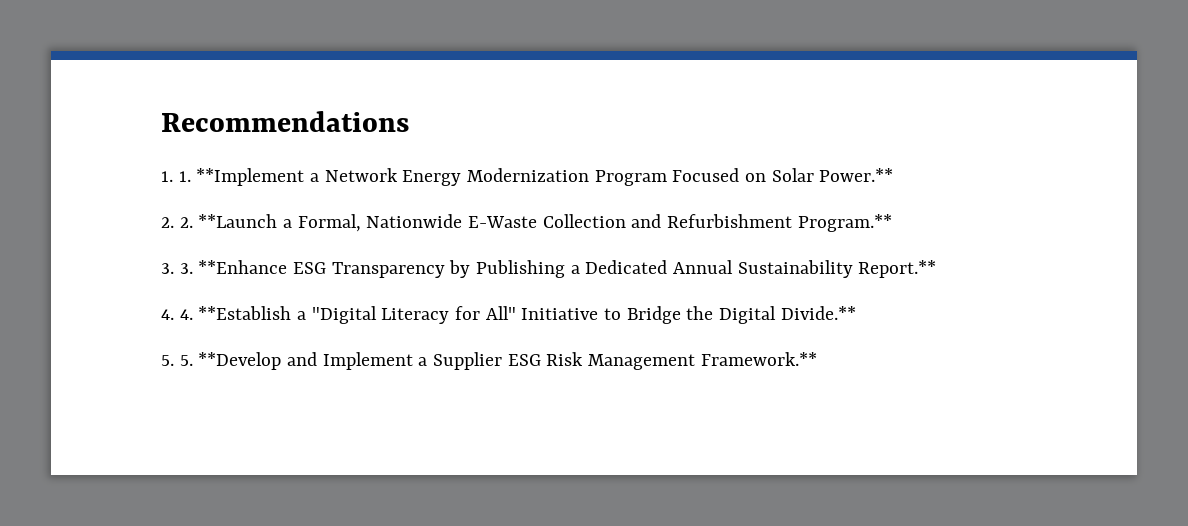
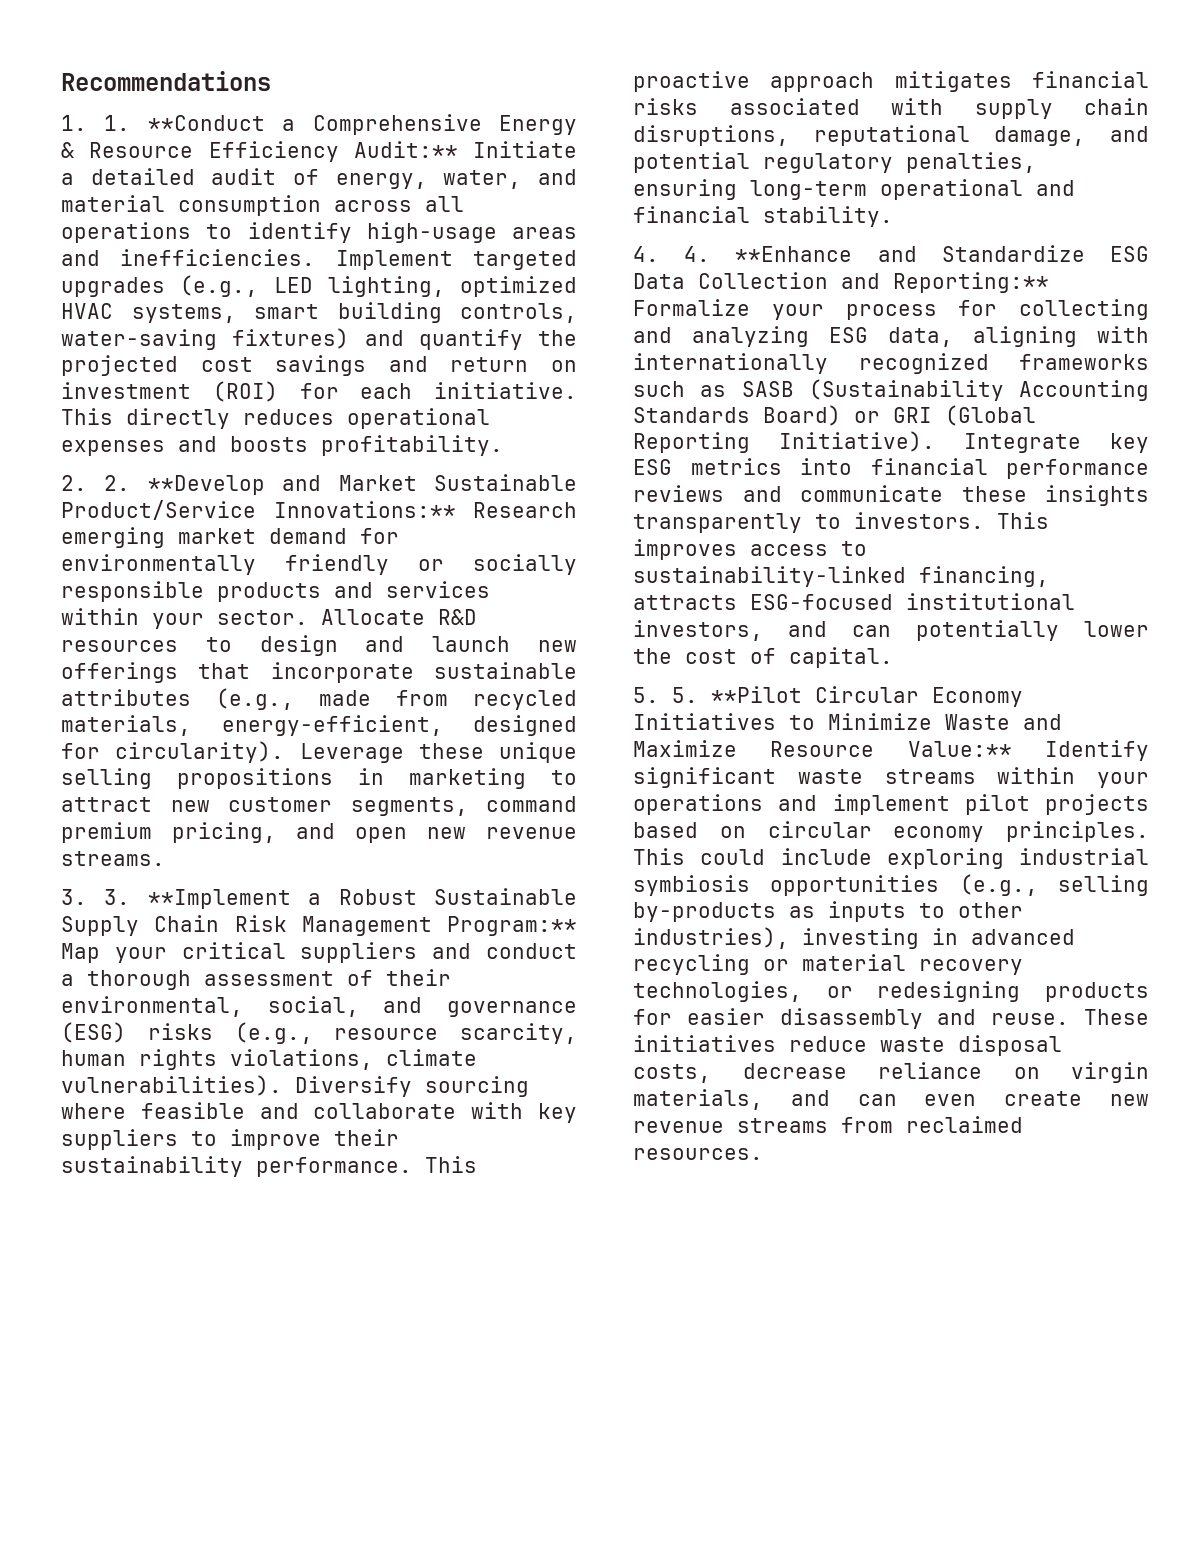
- 1. 1. **Implement a Network Energy Modernization Program Focused on Solar Power.**
- 2. 2. **Launch a Formal, Nationwide E-Waste Collection and Refurbishment Program.**
- 3. 3. **Enhance ESG Transparency by Publishing a Dedicated Annual Sustainability Report.**
- 4. 4. **Establish a "Digital Literacy for All" Initiative to Bridge the Digital Divide.**
- 5. 5. **Develop and Implement a Supplier ESG Risk Management Framework.**
+ 1. 1. **Conduct a Comprehensive Energy & Resource Efficiency Audit:** Initiate a detailed audit of energy, water, and material consumption across all operations to identify high-usage areas and inefficiencies. Implement targeted upgrades (e.g., LED lighting, optimized HVAC systems, smart building controls, water-saving fixtures) and quantify the projected cost savings and return on investment (ROI) for each initiative. This directly reduces operational expenses and boosts profitability.
+ 2. 2. **Develop and Market Sustainable Product/Service Innovations:** Research emerging market demand for environmentally friendly or socially responsible products and services within your sector. Allocate R&D resources to design and launch new offerings that incorporate sustainable attributes (e.g., made from recycled materials, energy-efficient, designed for circularity). Leverage these unique selling propositions in marketing to attract new customer segments, command premium pricing, and open new revenue streams.
+ 3. 3. **Implement a Robust Sustainable Supply Chain Risk Management Program:** Map your critical suppliers and conduct a thorough assessment of their environmental, social, and governance (ESG) risks (e.g., resource scarcity, human rights violations, climate vulnerabilities). Diversify sourcing where feasible and collaborate with key suppliers to improve their sustainability performance. This proactive approach mitigates financial risks associated with supply chain disruptions, reputational damage, and potential regulatory penalties, ensuring long-term operational and financial stability.
+ 4. 4. **Enhance and Standardize ESG Data Collection and Reporting:** Formalize your process for collecting and analyzing ESG data, aligning with internationally recognized frameworks such as SASB (Sustainability Accounting Standards Board) or GRI (Global Reporting Initiative). Integrate key ESG metrics into financial performance reviews and communicate these insights transparently to investors. This improves access to sustainability-linked financing, attracts ESG-focused institutional investors, and can potentially lower the cost of capital.
+ 5. 5. **Pilot Circular Economy Initiatives to Minimize Waste and Maximize Resource Value:** Identify significant waste streams within your operations and implement pilot projects based on circular economy principles. This could include exploring industrial symbiosis opportunities (e.g., selling by-products as inputs to other industries), investing in advanced recycling or material recovery technologies, or redesigning products for easier disassembly and reuse. These initiatives reduce waste disposal costs, decrease reliance on virgin materials, and can even create new revenue streams from reclaimed resources.

